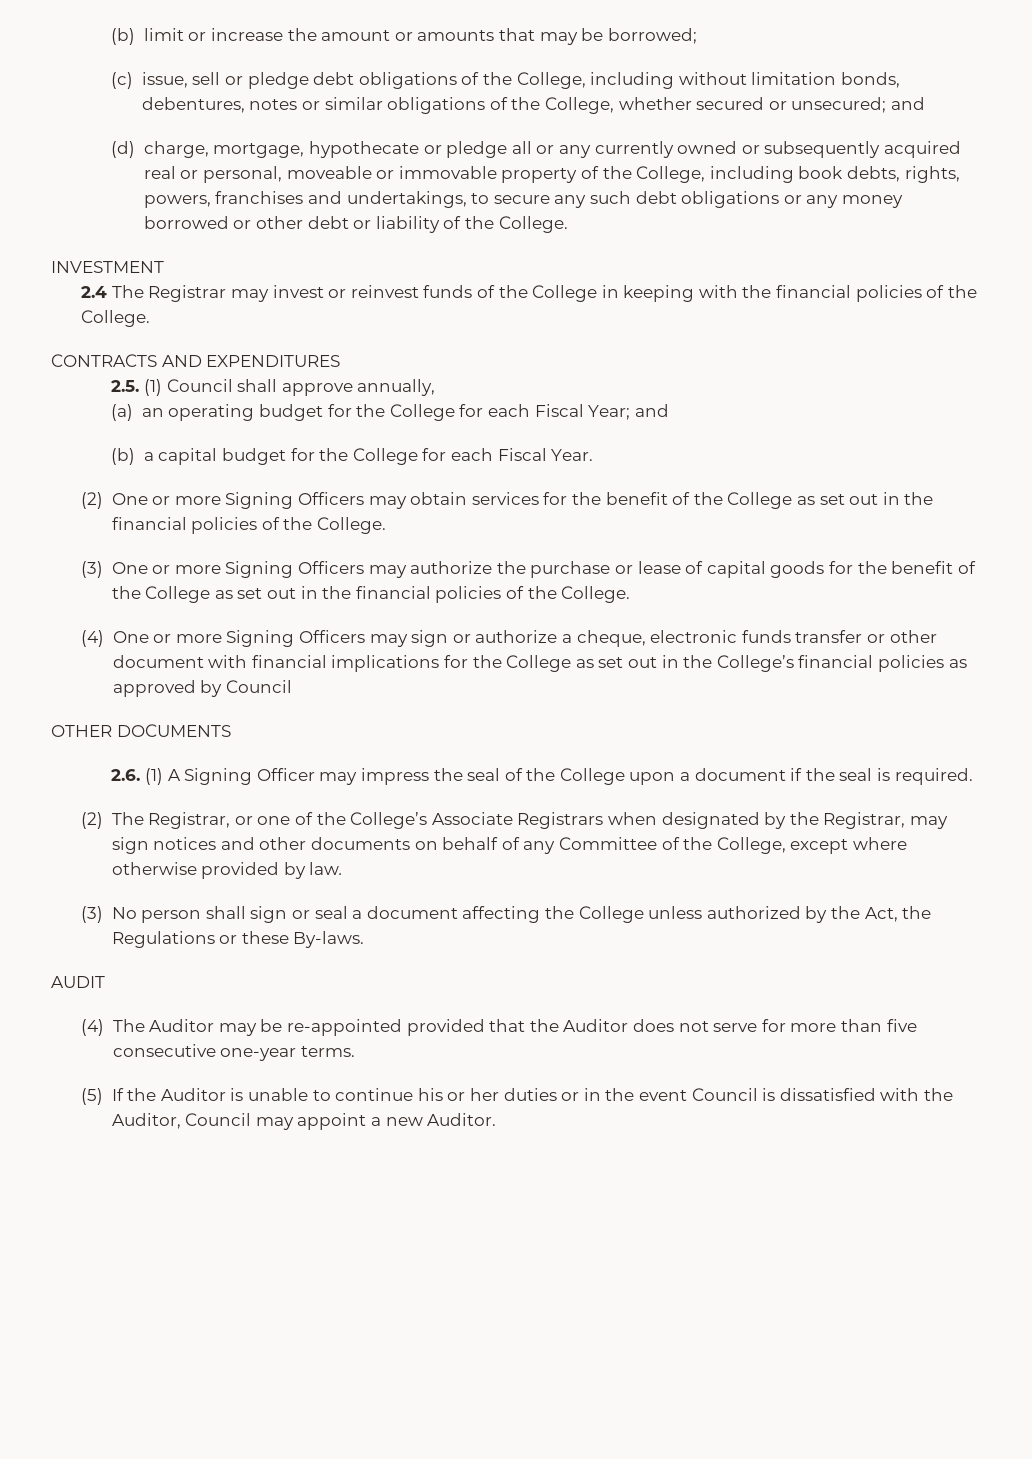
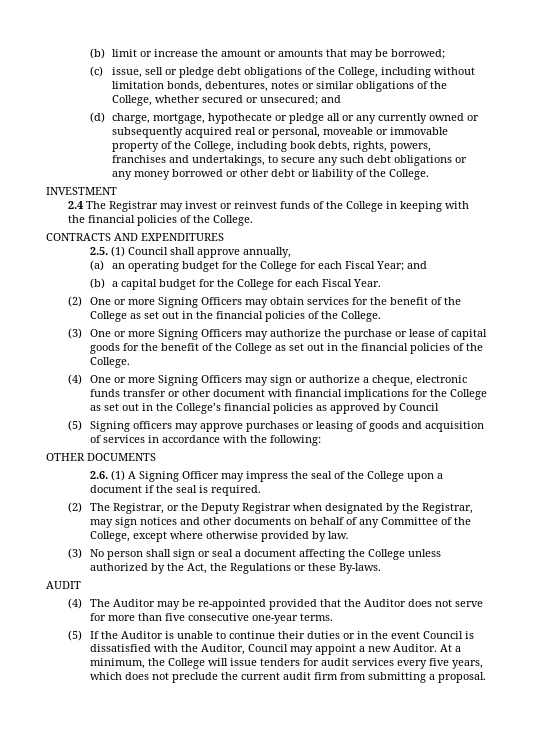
+ (5) Signing officers may approve purchases or leasing of goods and acquisition of services in accordance with the following:
- (2) The Registrar, or one of the College’s Associate Registrars when designated by the Registrar, may sign notices and other documents on behalf of any Committee of the College, except where otherwise provided by law.
+ (2) The Registrar, or the Deputy Registrar when designated by the Registrar, may sign notices and other documents on behalf of any Committee of the College, except where otherwise provided by law.
- (5) If the Auditor is unable to continue his or her duties or in the event Council is dissatisfied with the Auditor, Council may appoint a new Auditor.
+ (5) If the Auditor is unable to continue their duties or in the event Council is dissatisfied with the Auditor, Council may appoint a new Auditor.
+ At a minimum, the College will issue tenders for audit services every five years, which does not preclude the current audit firm from submitting a proposal.

